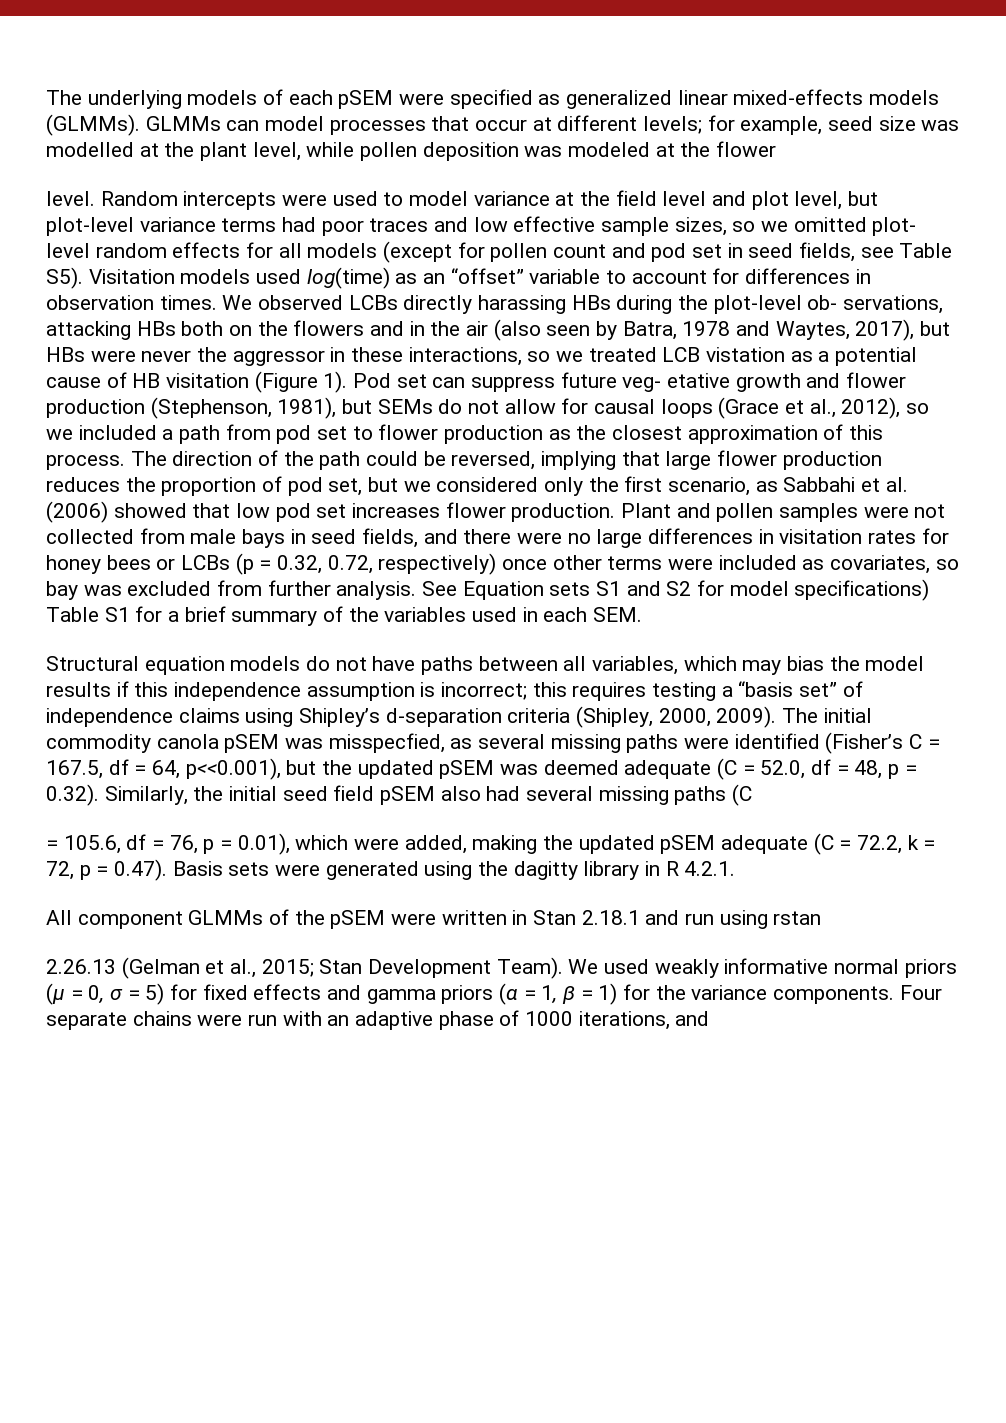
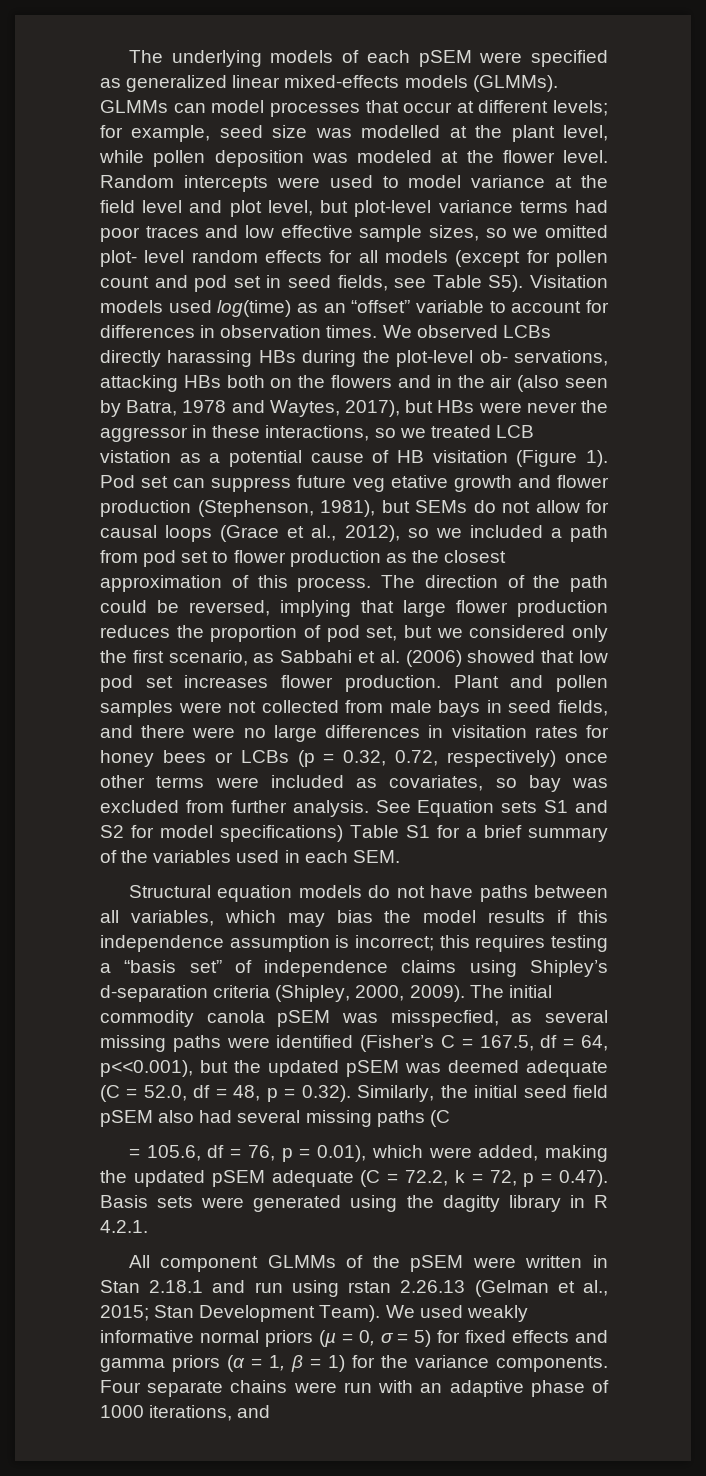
- GLMMs can model processes that occur at different levels; for example, seed size was modelled at the plant level, while pollen deposition was modeled at the flower
- level.
+ GLMMs can model processes that occur at different levels; for example, seed size was modelled at the plant level, while pollen deposition was modeled at the flower level.
- Pod set can suppress future veg- etative growth and flower production (Stephenson, 1981), but SEMs do not allow for causal loops (Grace et al., 2012), so we included a path from pod set to flower production as the closest approximation of this process.
+ Pod set can suppress future veg etative growth and flower production (Stephenson, 1981), but SEMs do not allow for causal loops (Grace et al., 2012), so we included a path from pod set to flower production as the closest approximation of this process.
- All component GLMMs of the pSEM were written in Stan 2.18.1 and run using rstan
- 2.26.13 (Gelman et al., 2015; Stan Development Team).
+ All component GLMMs of the pSEM were written in Stan 2.18.1 and run using rstan 2.26.13 (Gelman et al., 2015; Stan Development Team).

